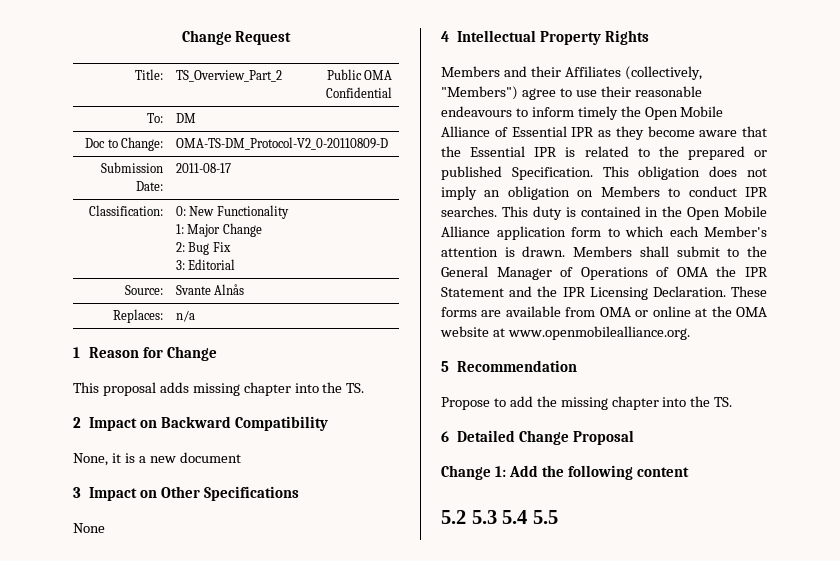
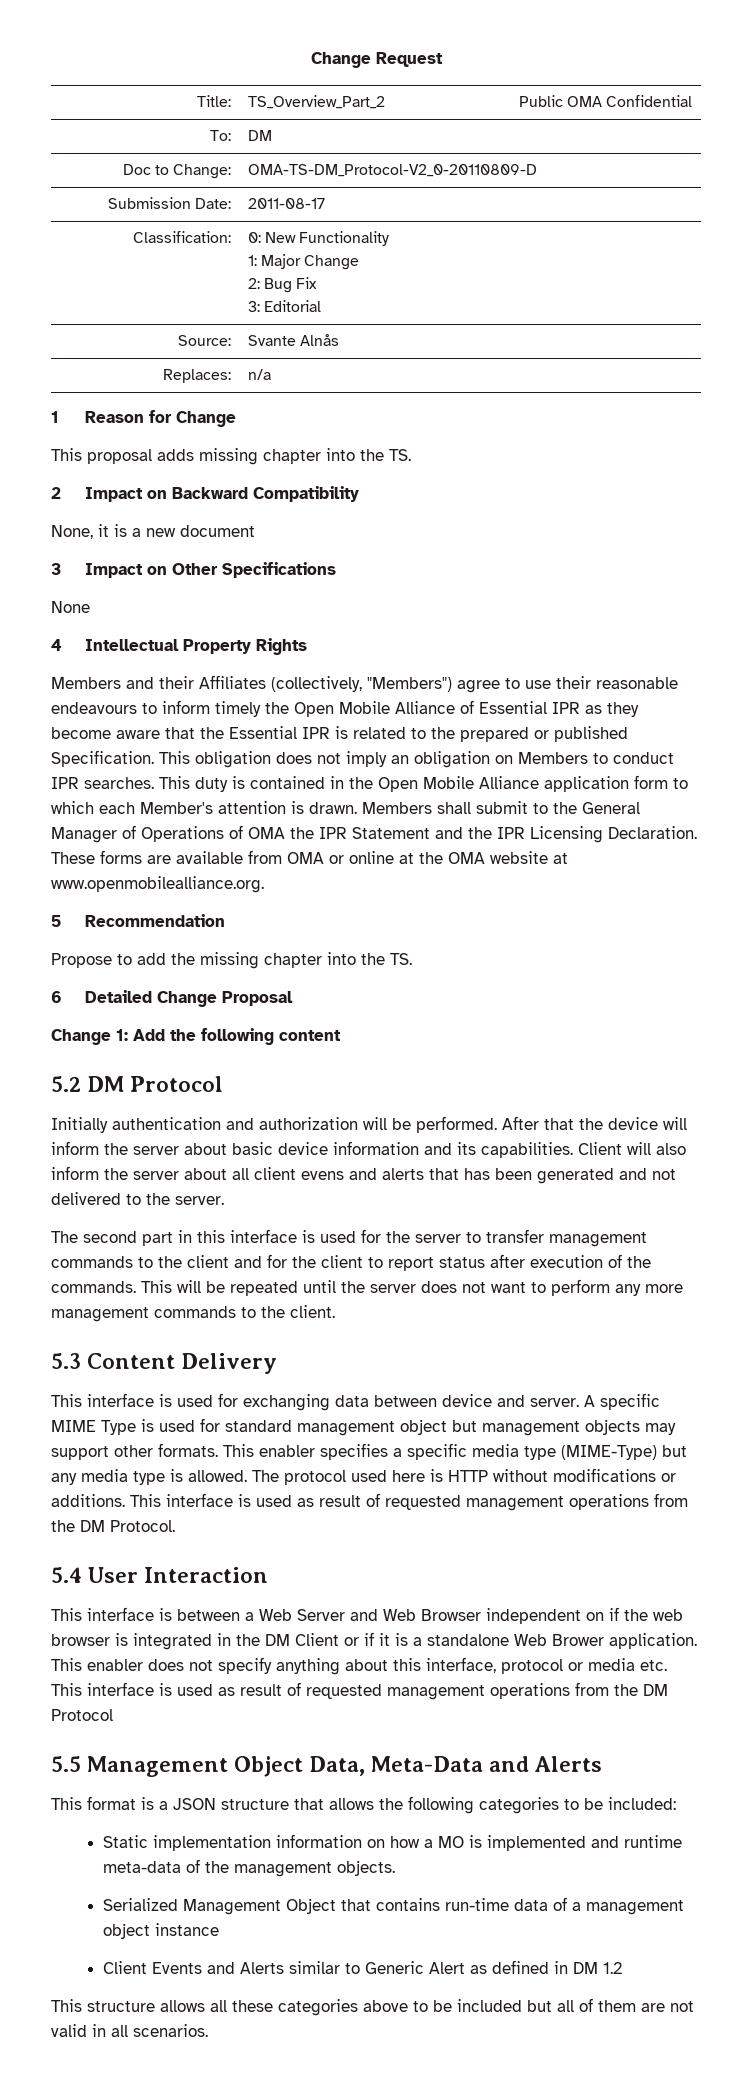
- 5.2 5.3 5.4 5.5
+ 5.2 DM Protocol
+ Initially authentication and authorization will be performed. After that the device will inform the server about basic device information and its capabilities. Client will also inform the server about all client evens and alerts that has been generated and not delivered to the server.
+ The second part in this interface is used for the server to transfer management commands to the client and for the client to report status after execution of the commands. This will be repeated until the server does not want to perform any more management commands to the client.
+ 5.3 Content Delivery
+ This interface is used for exchanging data between device and server. A specific MIME Type is used for standard management object but management objects may support other formats. This enabler specifies a specific media type (MIME-Type) but any media type is allowed. The protocol used here is HTTP without modifications or additions. This interface is used as result of requested management operations from the DM Protocol.
+ 5.4 User Interaction
+ This interface is between a Web Server and Web Browser independent on if the web browser is integrated in the DM Client or if it is a standalone Web Brower application. This enabler does not specify anything about this interface, protocol or media etc. This interface is used as result of requested management operations from the DM Protocol
+ 5.5 Management Object Data, Meta-Data and Alerts
+ This format is a JSON structure that allows the following categories to be included:
+ Static implementation information on how a MO is implemented and runtime meta-data of the management objects.
+ Serialized Management Object that contains run-time data of a management object instance
+ Client Events and Alerts similar to Generic Alert as defined in DM 1.2
+ This structure allows all these categories above to be included but all of them are not valid in all scenarios.

